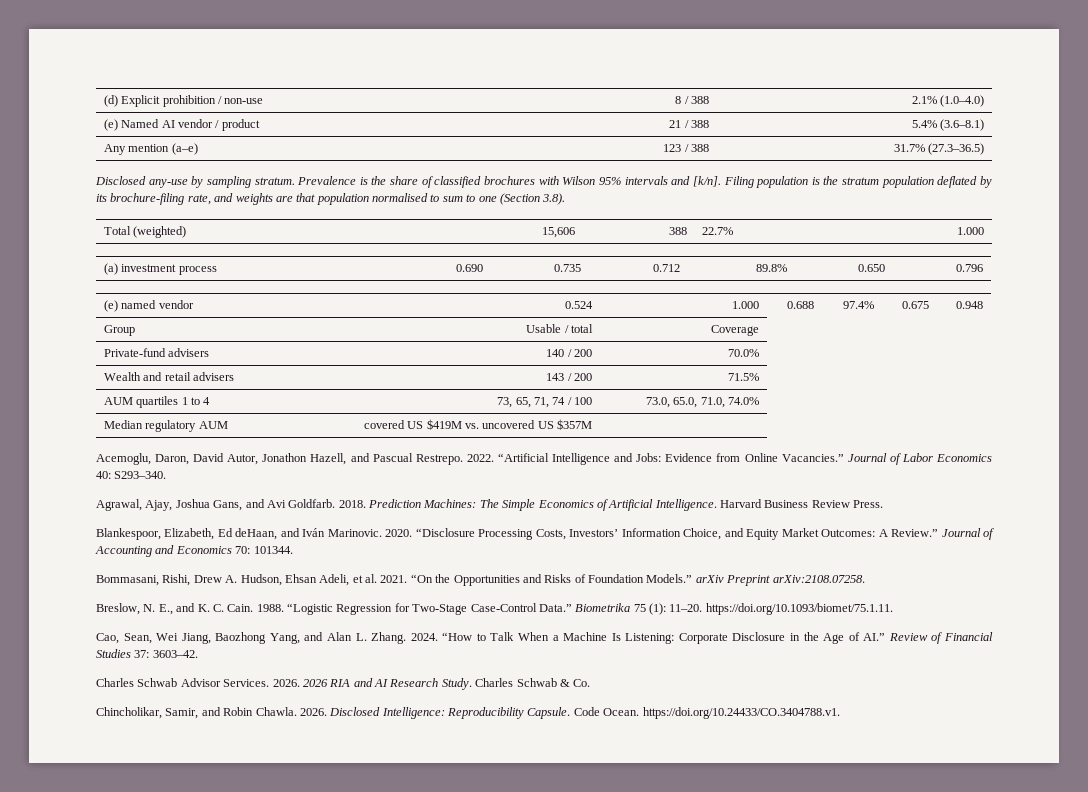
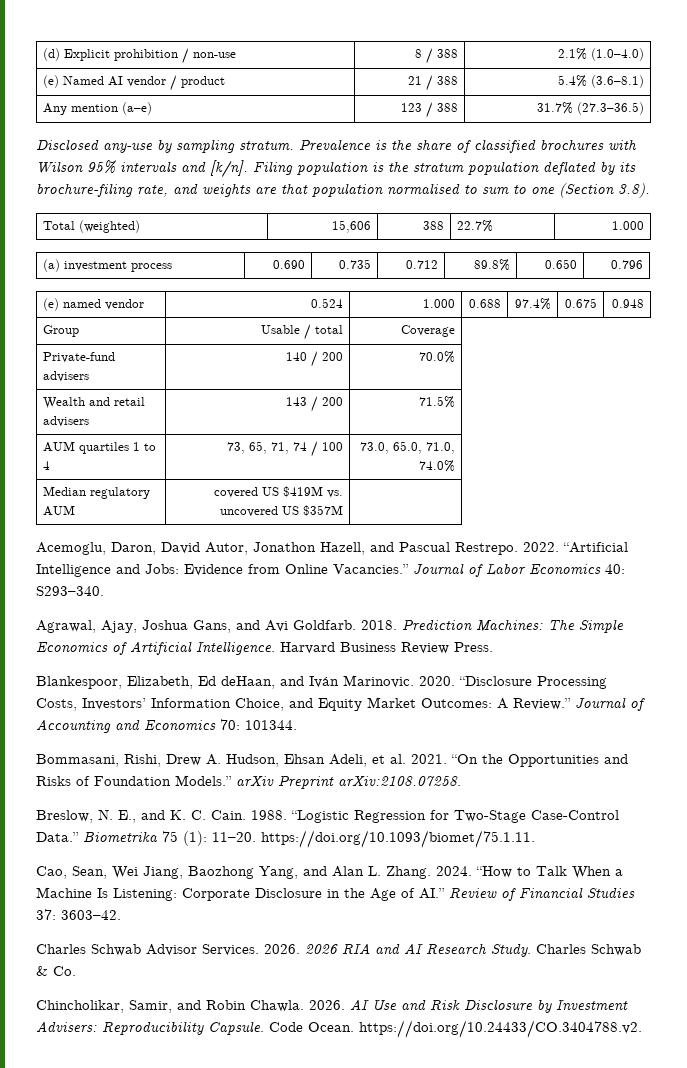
- Disclosed Intelligence: Reproducibility Capsule.
+ AI Use and Risk Disclosure by Investment Advisers: Reproducibility Capsule.
- Code Ocean. https://doi.org/10.24433/CO.3404788.v1.
+ Code Ocean. https://doi.org/10.24433/CO.3404788.v2.

